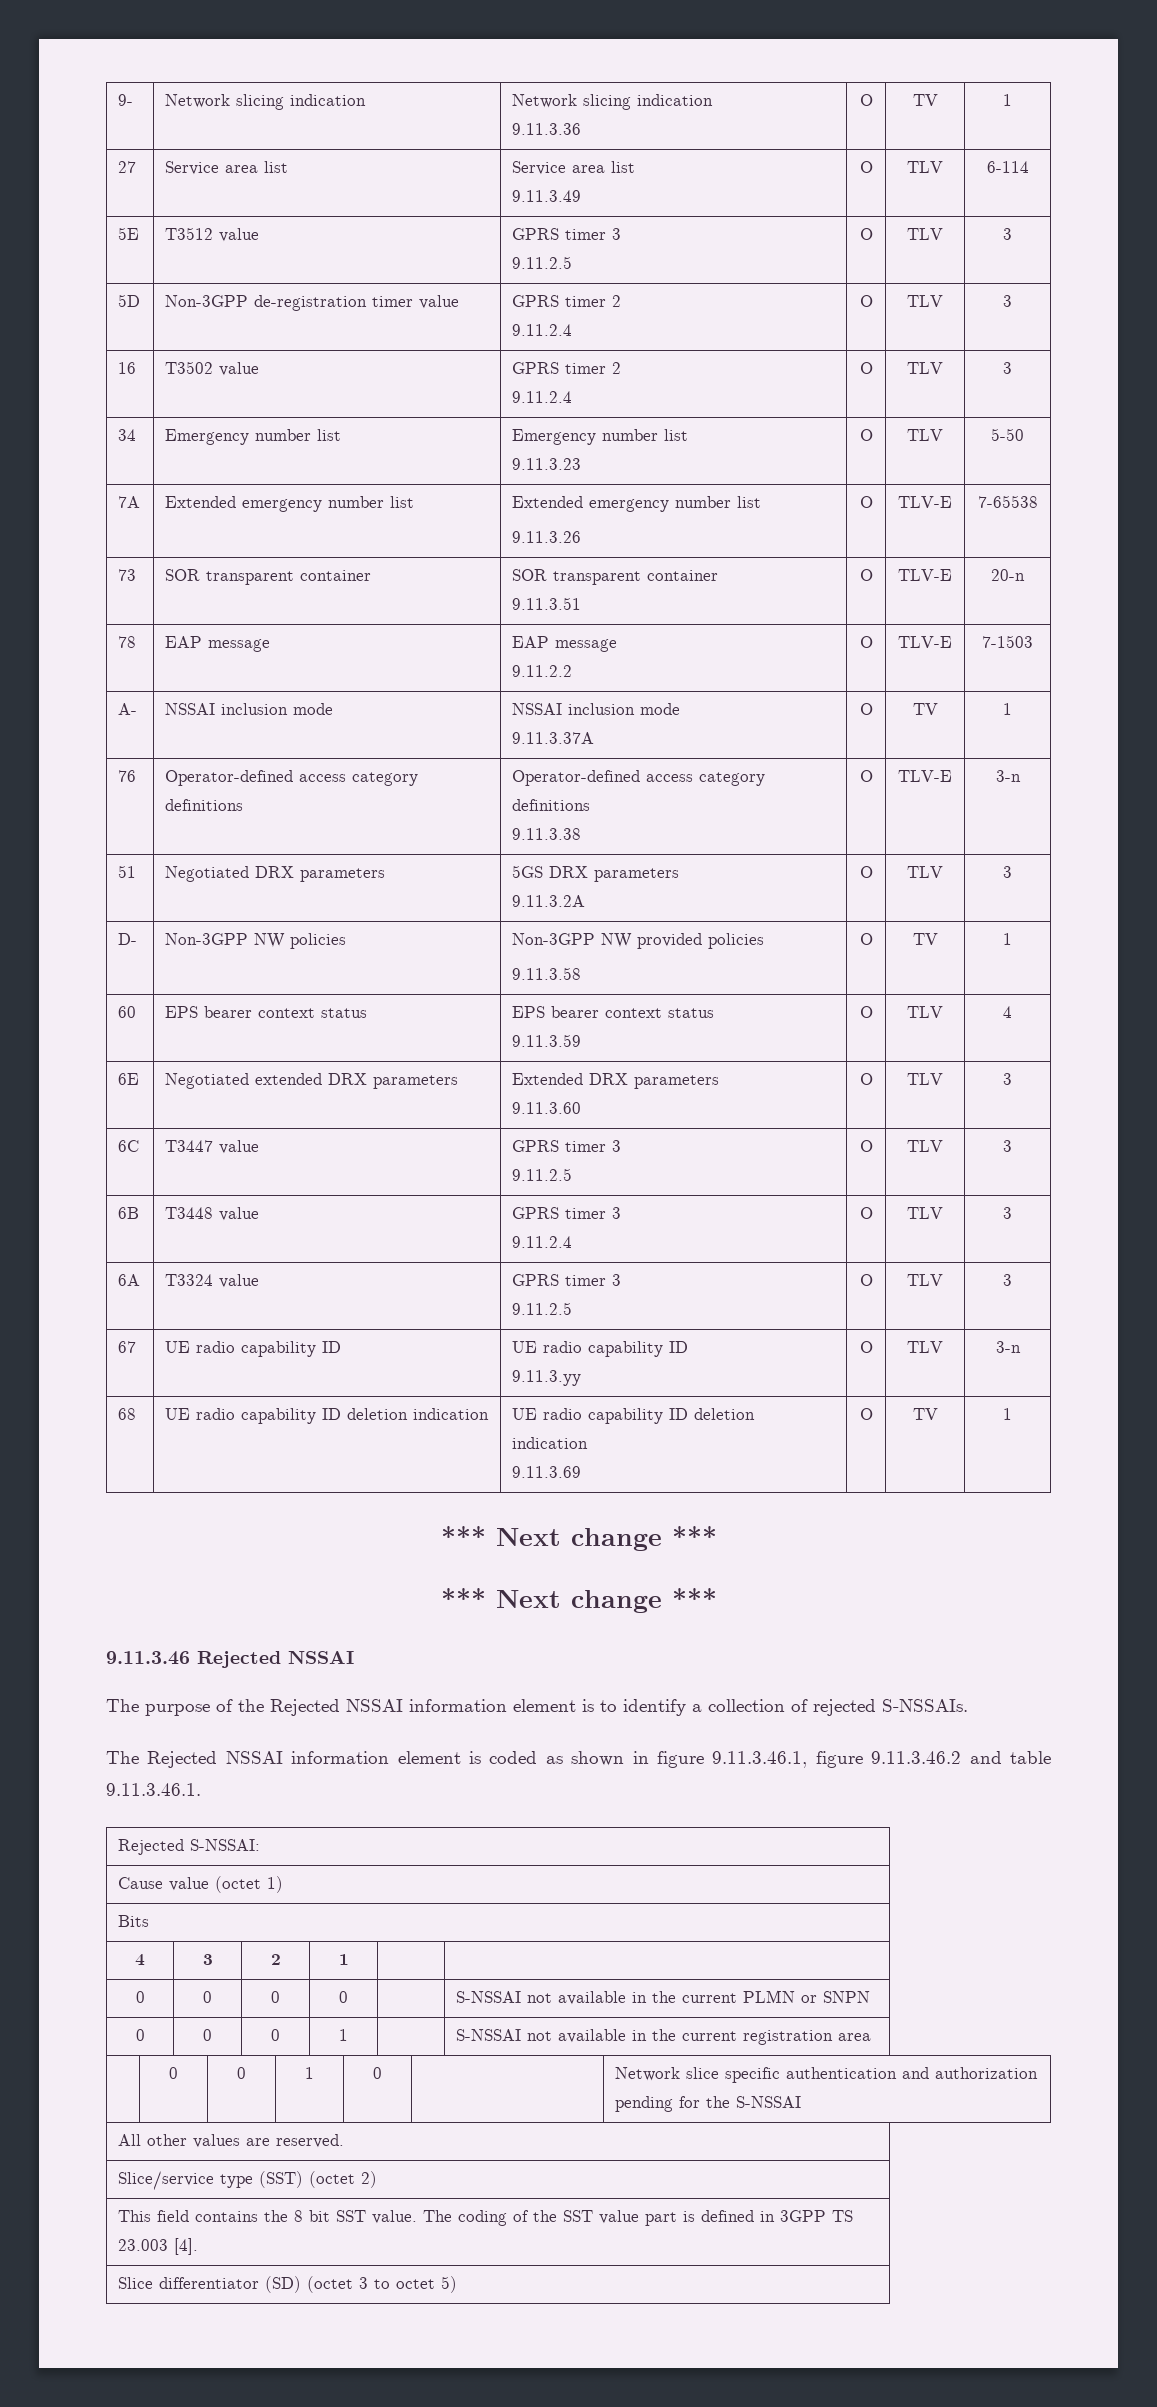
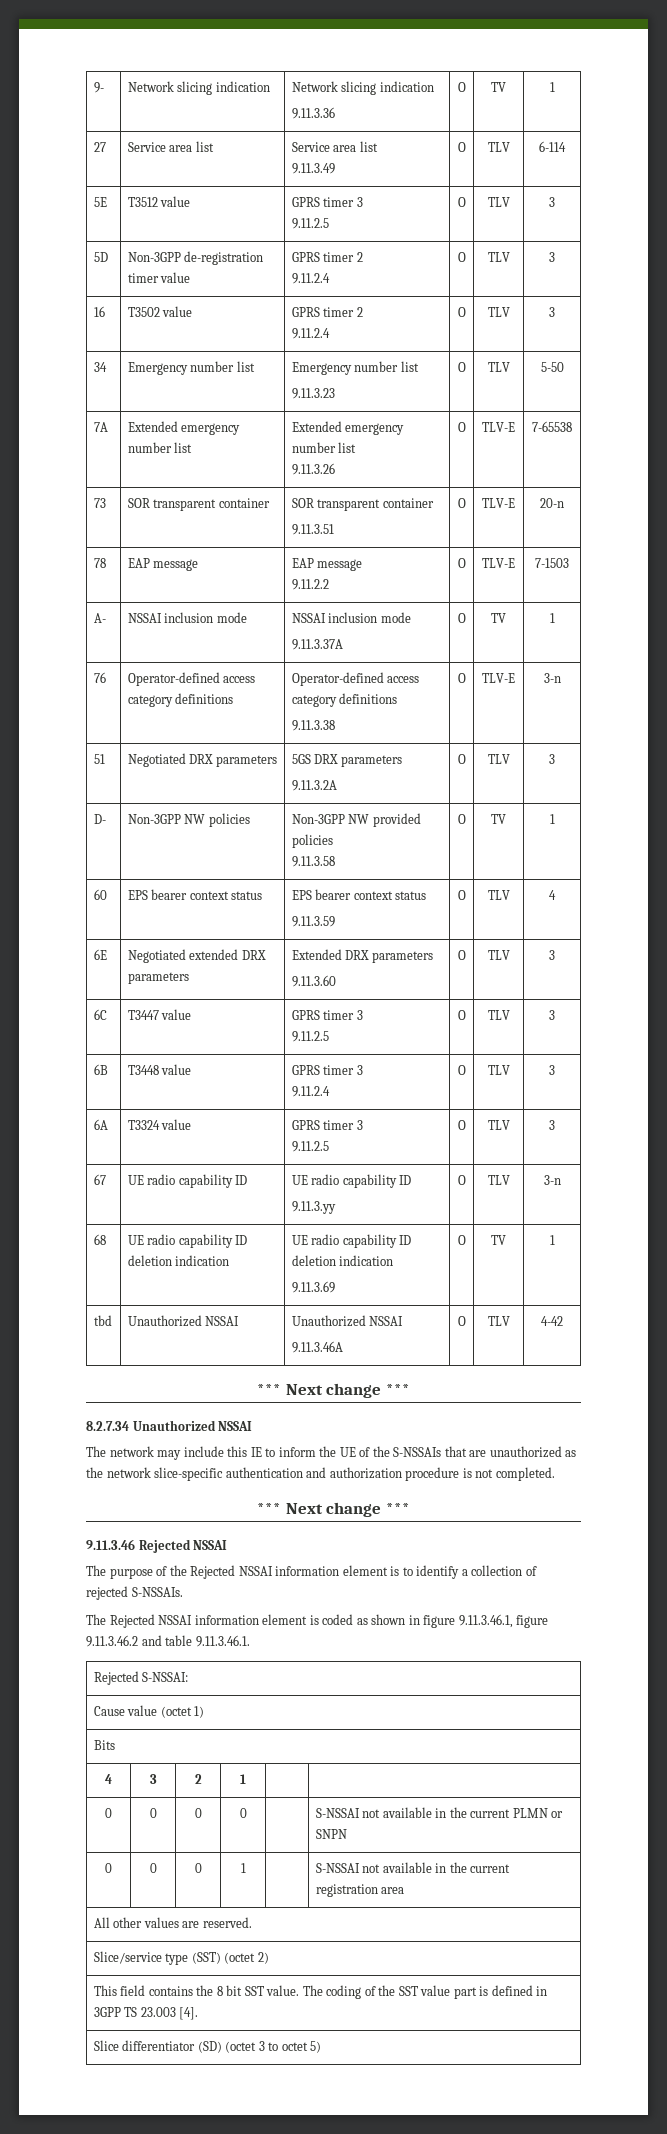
  68 | UE radio capability ID deletion indication | UE radio capability ID deletion indication
  9.11.3.69 | O | TV | 1
+ tbd | Unauthorized NSSAI | Unauthorized NSSAI
+ 9.11.3.46A | O | TLV | 4-42
  *** Next change ***
+ 8.2.7.34 Unauthorized NSSAI
+ The network may include this IE to inform the UE of the S-NSSAIs that are unauthorized as the network slice-specific authentication and authorization procedure is not completed.
- | 0 | 0 | 1 | 0 | | Network slice specific authentication and authorization pending for the S-NSSAI

